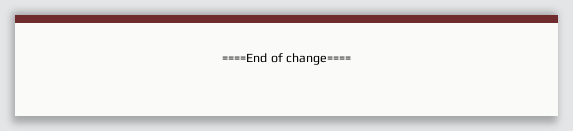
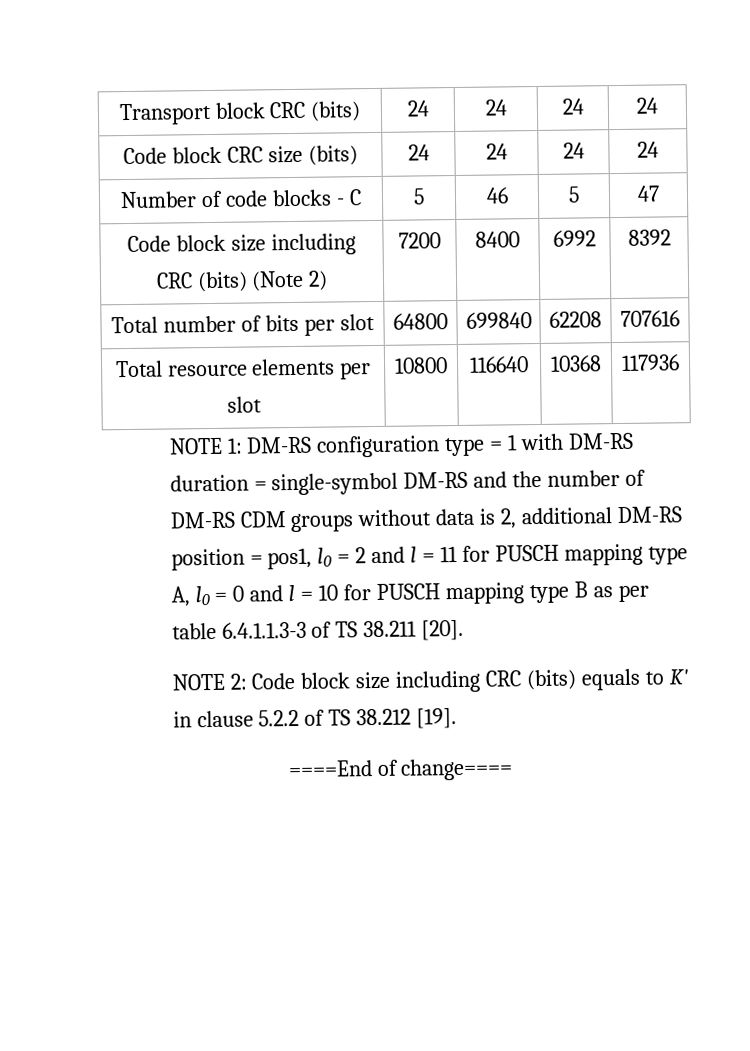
+ Transport block CRC (bits) | 24 | 24 | 24 | 24
+ Code block CRC size (bits) | 24 | 24 | 24 | 24
+ Number of code blocks - C | 5 | 46 | 5 | 47
+ Code block size including CRC (bits) (Note 2) | 7200 | 8400 | 6992 | 8392
+ Total number of bits per slot | 64800 | 699840 | 62208 | 707616
+ Total resource elements per slot | 10800 | 116640 | 10368 | 117936
+ NOTE 1: DM-RS configuration type = 1 with DM-RS duration = single-symbol DM-RS and the number of DM-RS CDM groups without data is 2, additional DM-RS position = pos1, l0 = 2 and l = 11 for PUSCH mapping type A, l0 = 0 and l = 10 for PUSCH mapping type B as per table 6.4.1.1.3-3 of TS 38.211 [20].
+ NOTE 2: Code block size including CRC (bits) equals to K' in clause 5.2.2 of TS 38.212 [19].

